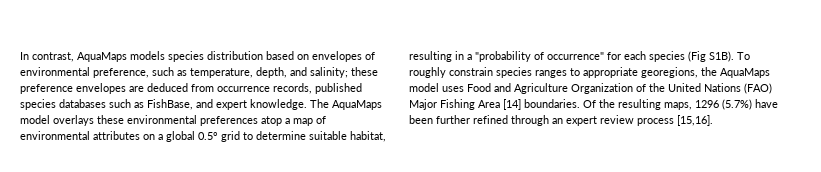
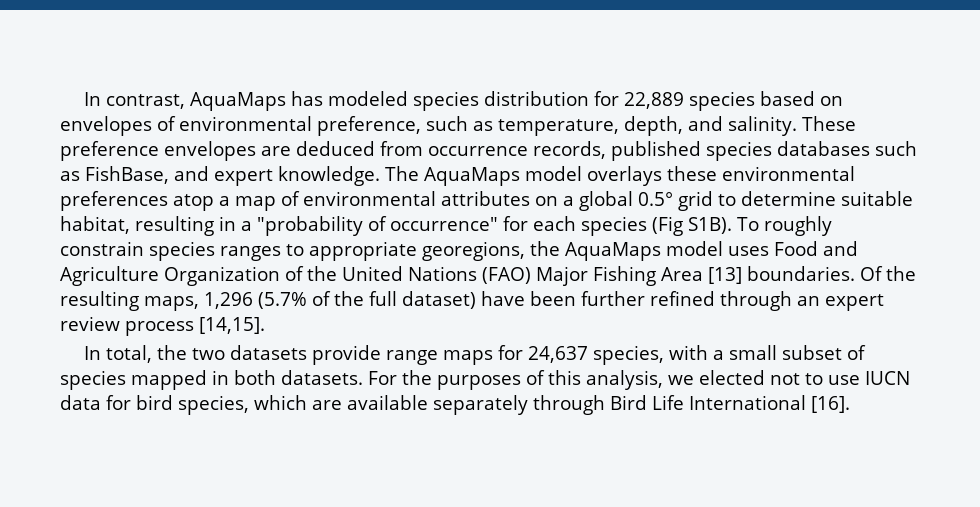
- In contrast, AquaMaps models species distribution based on envelopes of environmental preference, such as temperature, depth, and salinity; these preference envelopes are deduced from occurrence records, published species databases such as FishBase, and expert knowledge.
+ In contrast, AquaMaps has modeled species distribution for 22,889 species based on envelopes of environmental preference, such as temperature, depth, and salinity. These preference envelopes are deduced from occurrence records, published species databases such as FishBase, and expert knowledge.
- To roughly constrain species ranges to appropriate georegions, the AquaMaps model uses Food and Agriculture Organization of the United Nations (FAO) Major Fishing Area [14] boundaries.
+ To roughly constrain species ranges to appropriate georegions, the AquaMaps model uses Food and Agriculture Organization of the United Nations (FAO) Major Fishing Area [13] boundaries.
- Of the resulting maps, 1296 (5.7%) have been further refined through an expert review process [15,16].
+ Of the resulting maps, 1,296 (5.7% of the full dataset) have been further refined through an expert review process [14,15].
+ In total, the two datasets provide range maps for 24,637 species, with a small subset of species mapped in both datasets. For the purposes of this analysis, we elected not to use IUCN data for bird species, which are available separately through Bird Life International [16].

